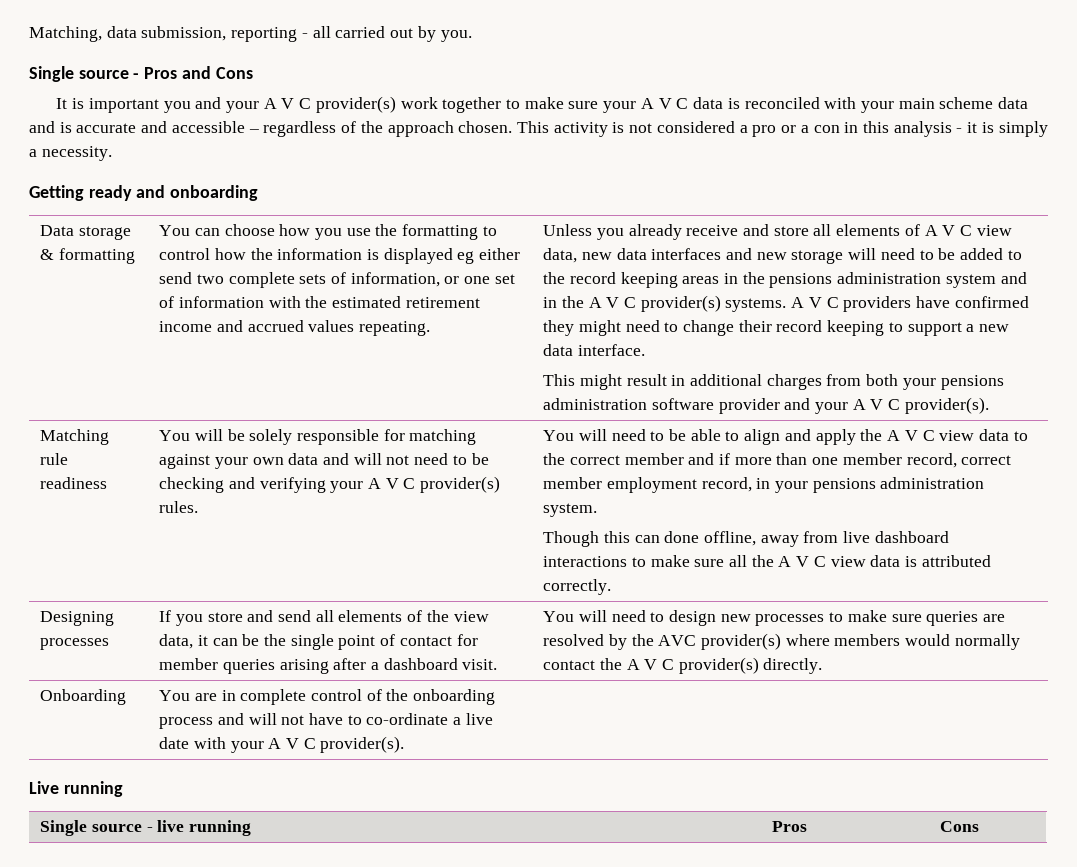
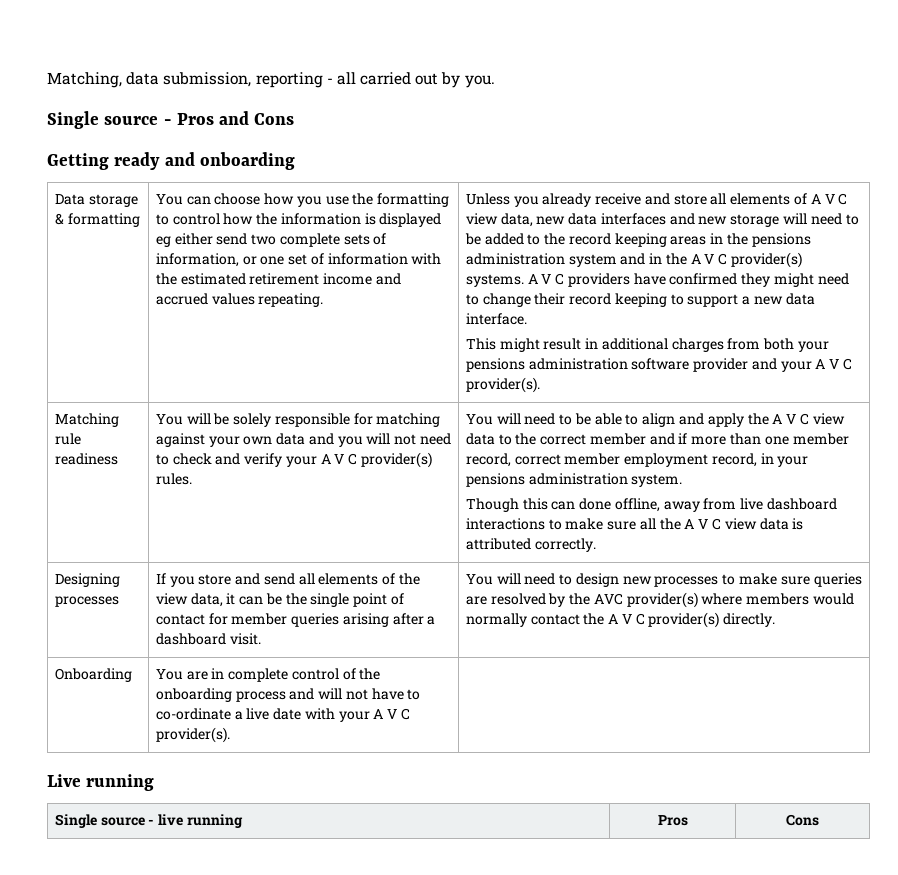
- It is important you and your A V C provider(s) work together to make sure your A V C data is reconciled with your main scheme data and is accurate and accessible – regardless of the approach chosen. This activity is not considered a pro or a con in this analysis - it is simply a necessity.
- You will be solely responsible for matching against your own data and will not need to be checking and verifying your A V C provider(s) rules.
+ You will be solely responsible for matching against your own data and you will not need to check and verify your A V C provider(s) rules.

